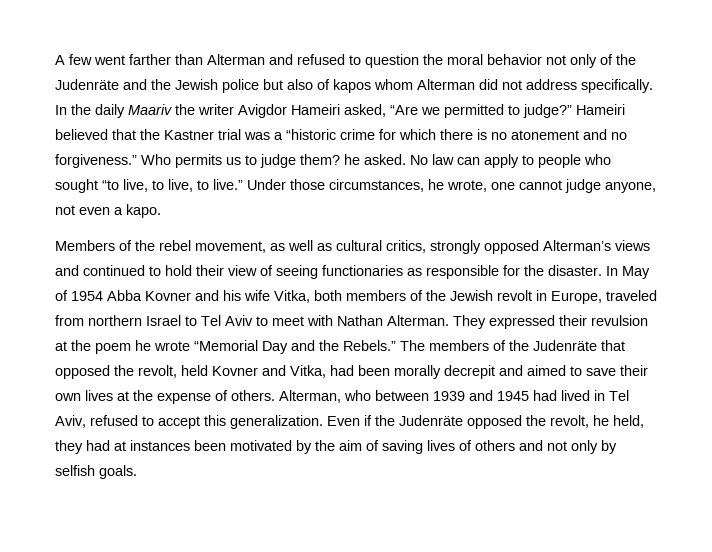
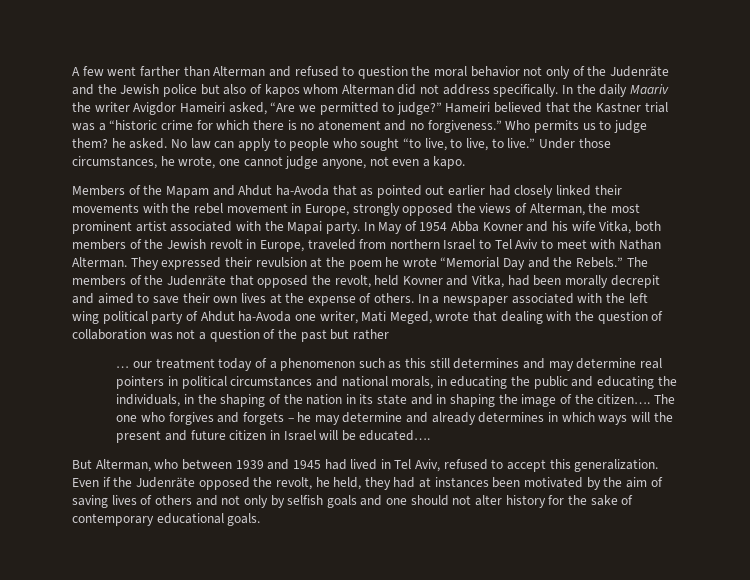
- Members of the rebel movement, as well as cultural critics, strongly opposed Alterman’s views and continued to hold their view of seeing functionaries as responsible for the disaster.
+ Members of the Mapam and Ahdut ha-Avoda that as pointed out earlier had closely linked their movements with the rebel movement in Europe, strongly opposed the views of Alterman, the most prominent artist associated with the Mapai party.
- Alterman, who between 1939 and 1945 had lived in Tel Aviv, refused to accept this generalization.
+ In a newspaper associated with the left wing political party of Ahdut ha-Avoda one writer, Mati Meged, wrote that dealing with the question of collaboration was not a question of the past but rather
+ … our treatment today of a phenomenon such as this still determines and may determine real pointers in political circumstances and national morals, in educating the public and educating the individuals, in the shaping of the nation in its state and in shaping the image of the citizen…. The one who forgives and forgets – he may determine and already determines in which ways will the present and future citizen in Israel will be educated….
+ But Alterman, who between 1939 and 1945 had lived in Tel Aviv, refused to accept this generalization.
- Even if the Judenräte opposed the revolt, he held, they had at instances been motivated by the aim of saving lives of others and not only by selfish goals.
+ Even if the Judenräte opposed the revolt, he held, they had at instances been motivated by the aim of saving lives of others and not only by selfish goals and one should not alter history for the sake of contemporary educational goals.

